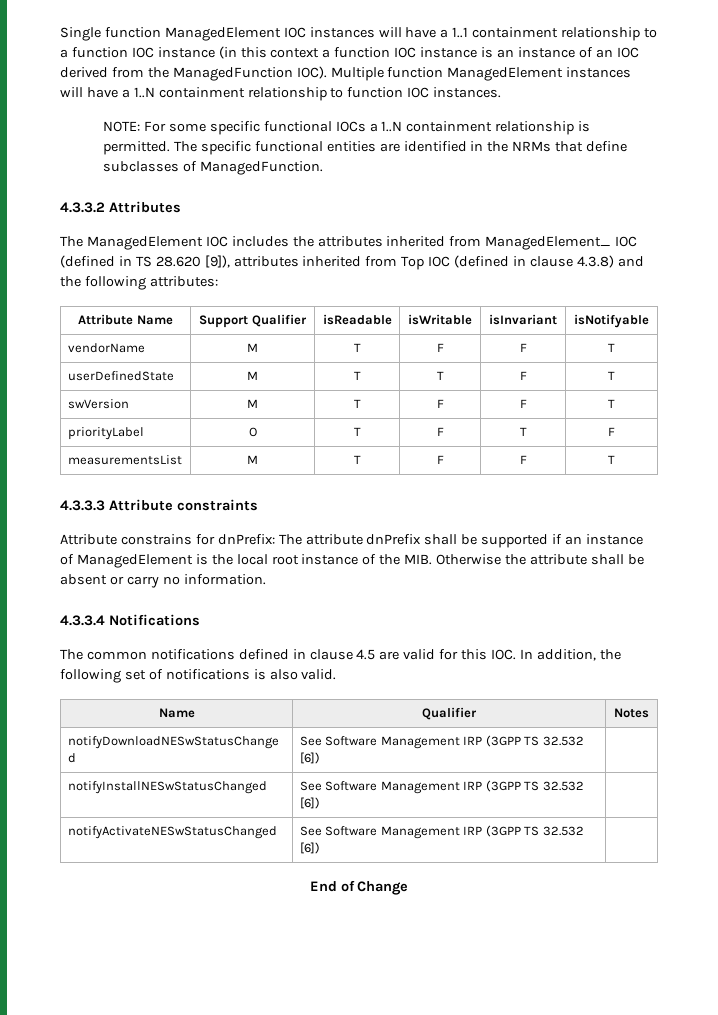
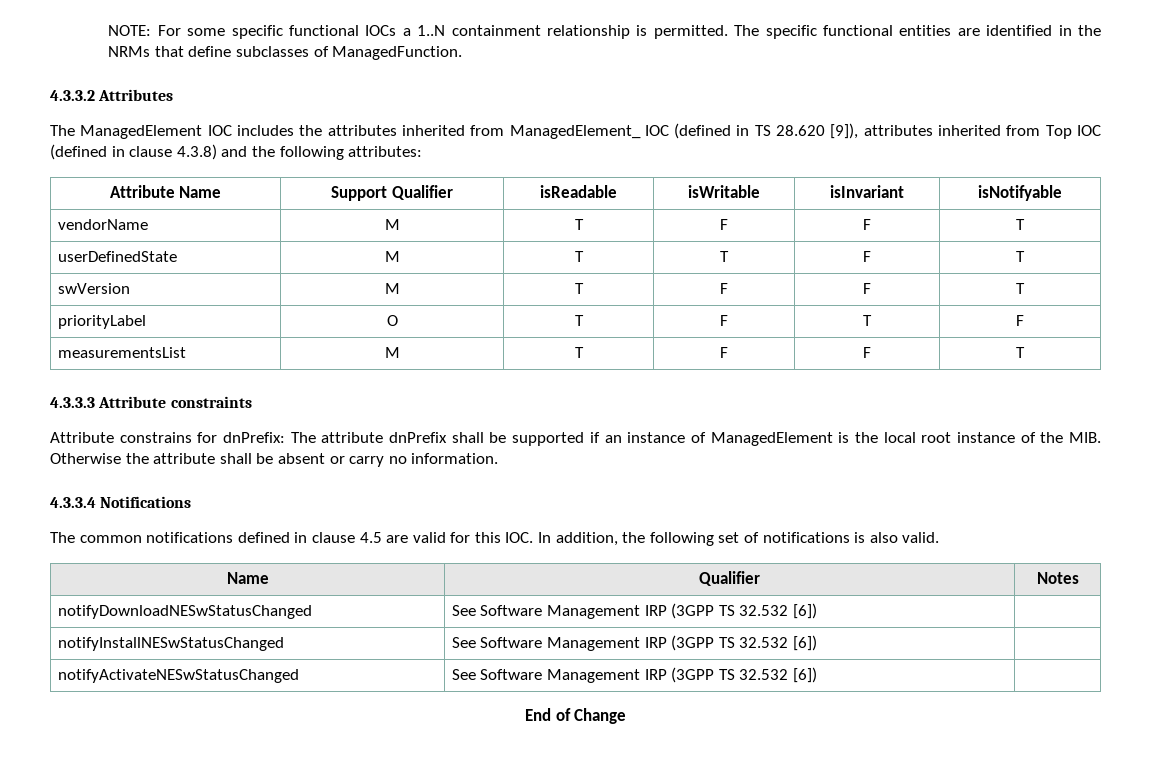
- Single function ManagedElement IOC instances will have a 1..1 containment relationship to a function IOC instance (in this context a function IOC instance is an instance of an IOC derived from the ManagedFunction IOC). Multiple function ManagedElement instances will have a 1..N containment relationship to function IOC instances.

